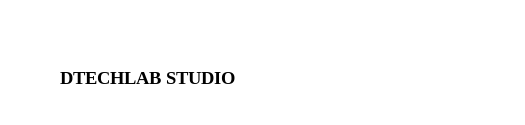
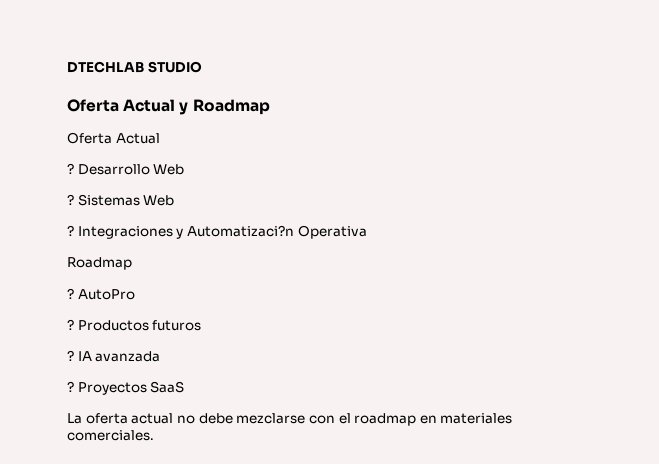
+ Oferta Actual y Roadmap
+ Oferta Actual
+ ? Desarrollo Web
+ ? Sistemas Web
+ ? Integraciones y Automatizaci?n Operativa
+ Roadmap
+ ? AutoPro
+ ? Productos futuros
+ ? IA avanzada
+ ? Proyectos SaaS
+ La oferta actual no debe mezclarse con el roadmap en materiales comerciales.

